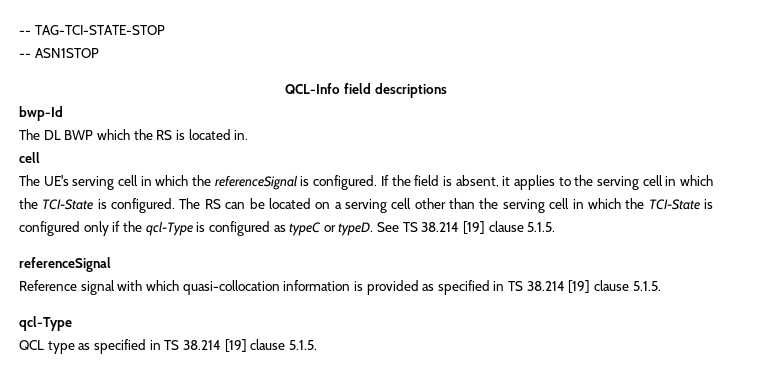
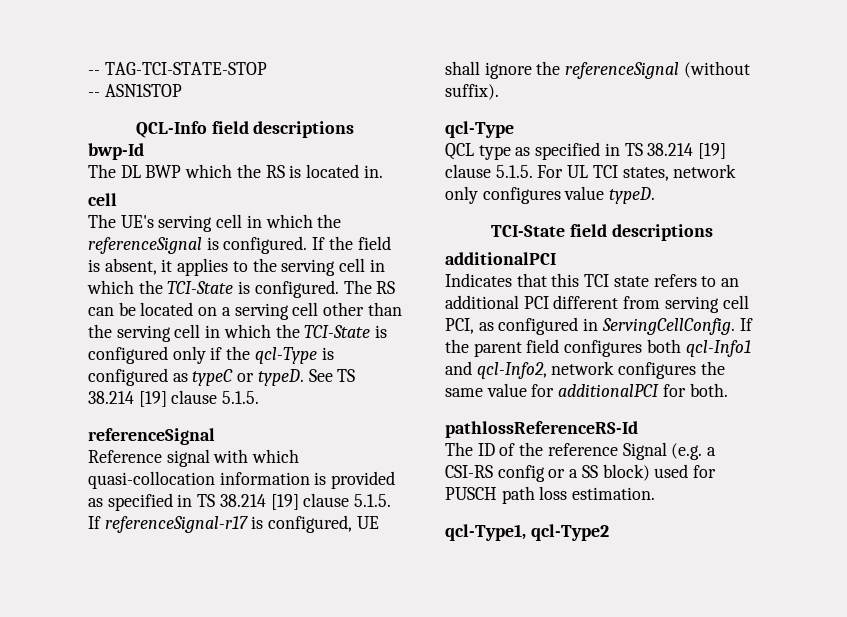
- Reference signal with which quasi-collocation information is provided as specified in TS 38.214 [19] clause 5.1.5.
+ Reference signal with which quasi-collocation information is provided as specified in TS 38.214 [19] clause 5.1.5. If referenceSignal-r17 is configured, UE shall ignore the referenceSignal (without suffix).
- QCL type as specified in TS 38.214 [19] clause 5.1.5.
+ QCL type as specified in TS 38.214 [19] clause 5.1.5. For UL TCI states, network only configures value typeD.
+ TCI-State field descriptions
+ additionalPCI
+ Indicates that this TCI state refers to an additional PCI different from serving cell PCI, as configured in ServingCellConfig. If the parent field configures both qcl-Info1 and qcl-Info2, network configures the same value for additionalPCI for both.
+ pathlossReferenceRS-Id
+ The ID of the reference Signal (e.g. a CSI-RS config or a SS block) used for PUSCH path loss estimation.
+ qcl-Type1, qcl-Type2

